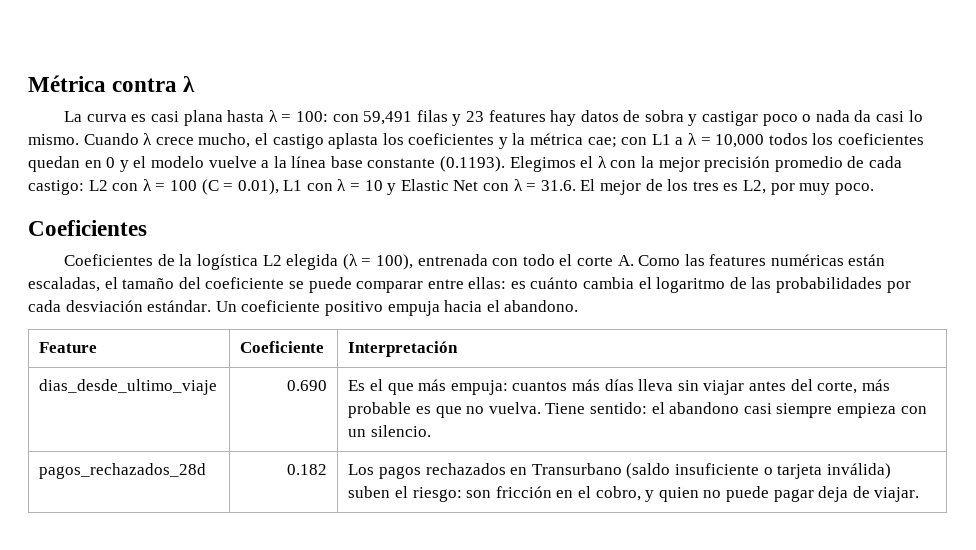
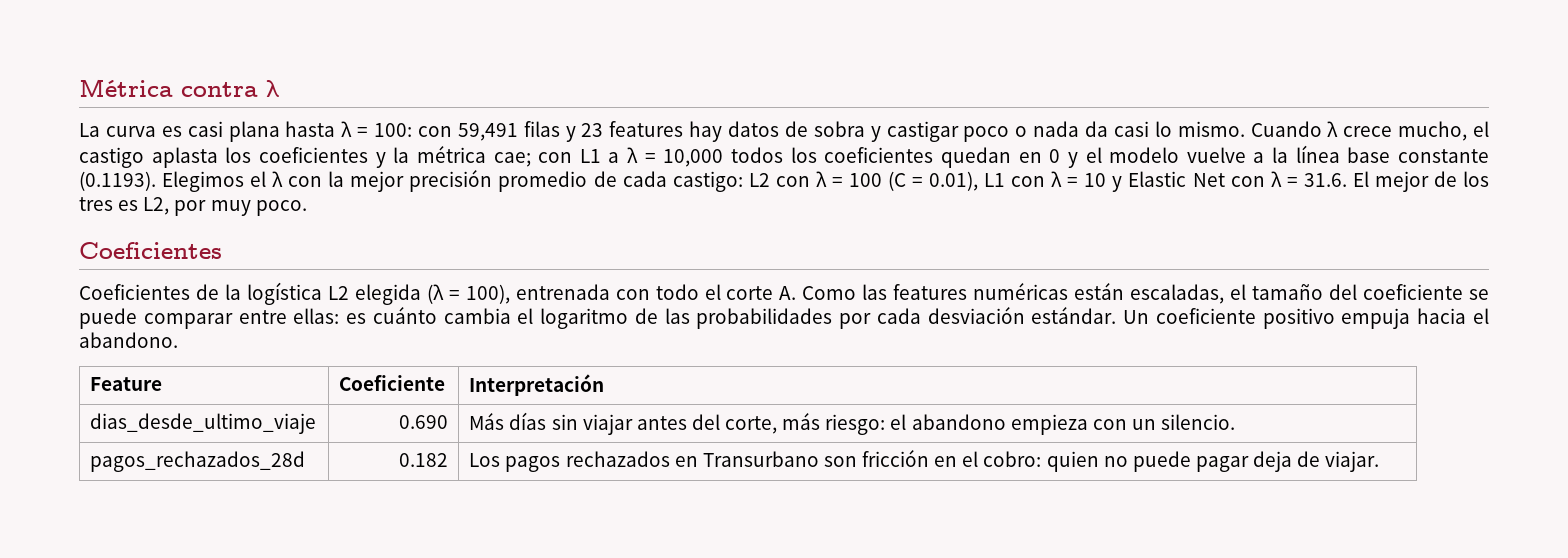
- dias_desde_ultimo_viaje | 0.690 | Es el que más empuja: cuantos más días lleva sin viajar antes del corte, más probable es que no vuelva. Tiene sentido: el abandono casi siempre empieza con un silencio.
+ dias_desde_ultimo_viaje | 0.690 | Más días sin viajar antes del corte, más riesgo: el abandono empieza con un silencio.
- pagos_rechazados_28d | 0.182 | Los pagos rechazados en Transurbano (saldo insuficiente o tarjeta inválida) suben el riesgo: son fricción en el cobro, y quien no puede pagar deja de viajar.
+ pagos_rechazados_28d | 0.182 | Los pagos rechazados en Transurbano son fricción en el cobro: quien no puede pagar deja de viajar.

